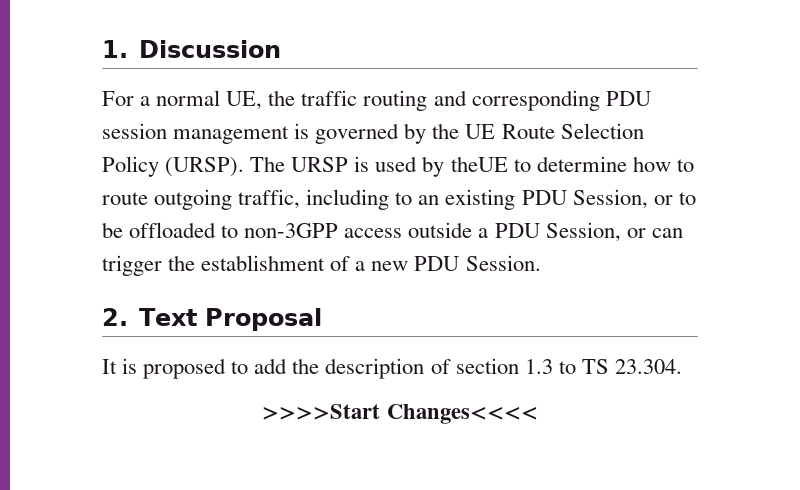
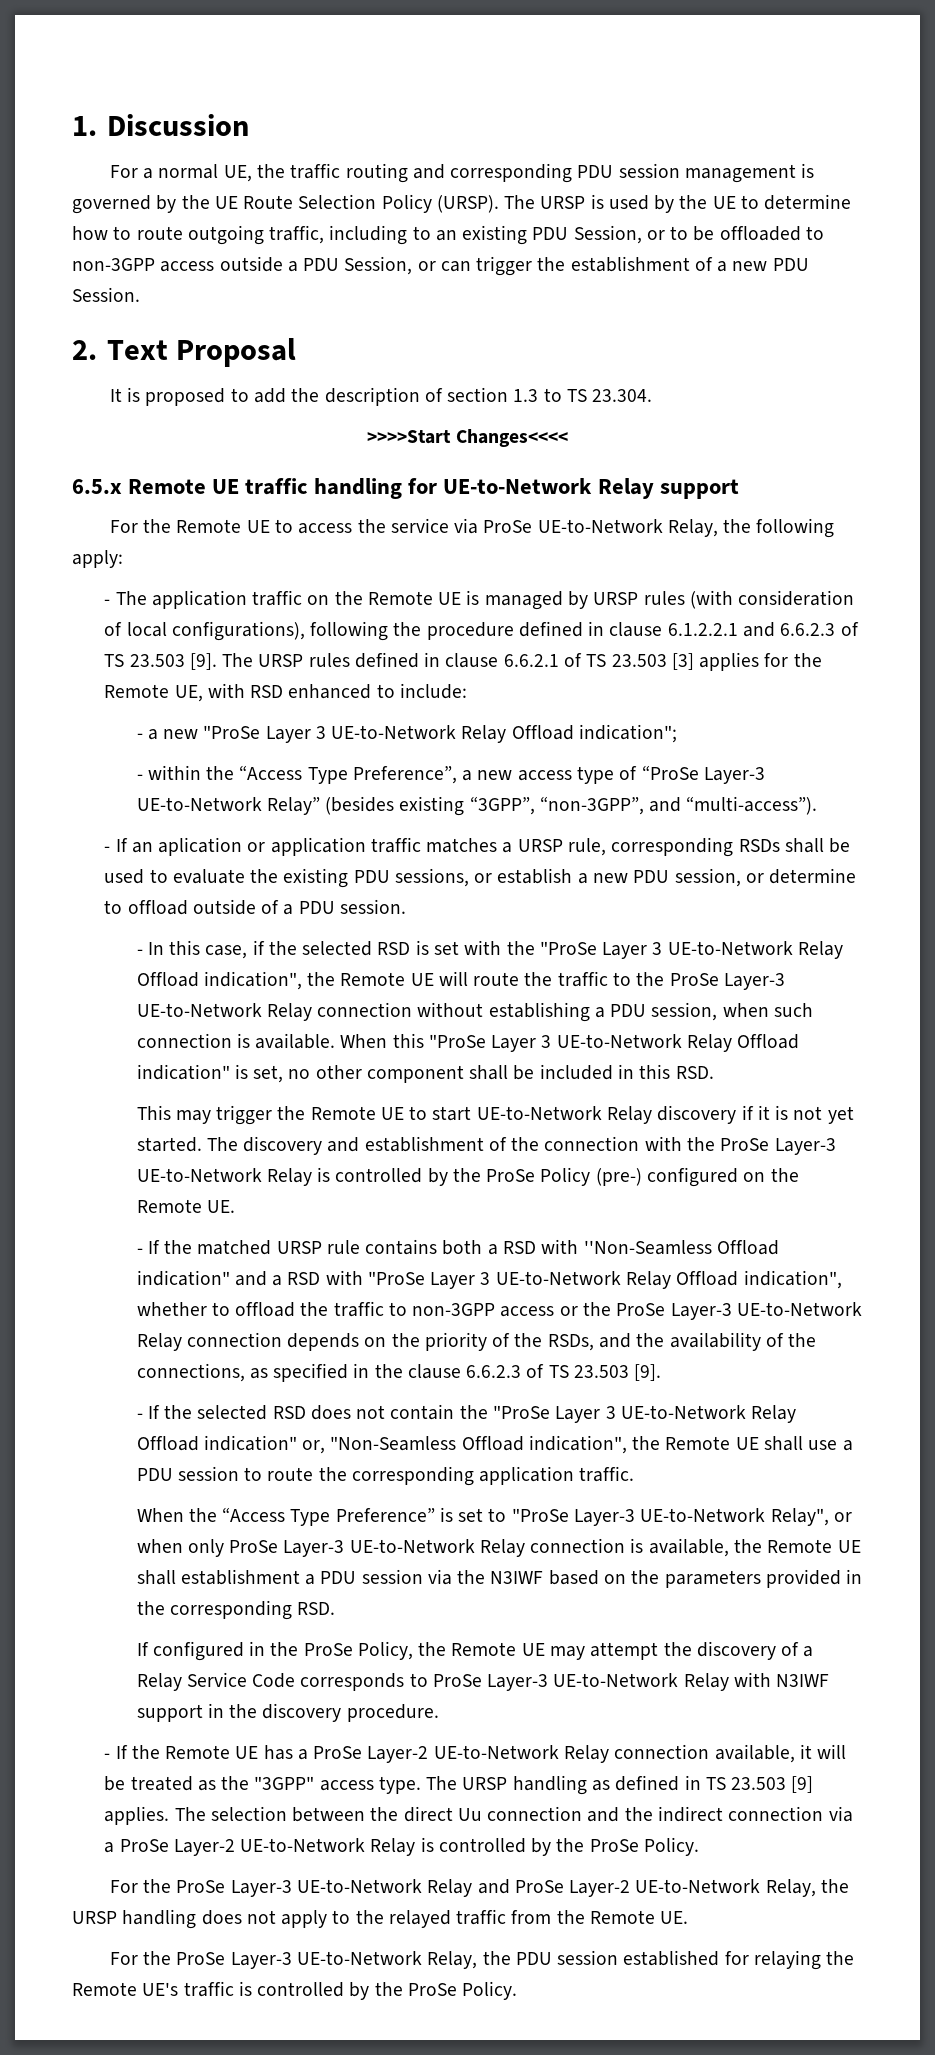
- The URSP is used by theUE to determine how to route outgoing traffic, including to an existing PDU Session, or to be offloaded to non-3GPP access outside a PDU Session, or can trigger the establishment of a new PDU Session.
+ The URSP is used by the UE to determine how to route outgoing traffic, including to an existing PDU Session, or to be offloaded to non-3GPP access outside a PDU Session, or can trigger the establishment of a new PDU Session.
+ 6.5.x Remote UE traffic handling for UE-to-Network Relay support
+ For the Remote UE to access the service via ProSe UE-to-Network Relay, the following apply:
+ - The application traffic on the Remote UE is managed by URSP rules (with consideration of local configurations), following the procedure defined in clause 6.1.2.2.1 and 6.6.2.3 of TS 23.503 [9]. The URSP rules defined in clause 6.6.2.1 of TS 23.503 [3] applies for the Remote UE, with RSD enhanced to include:
+ - a new "ProSe Layer 3 UE-to-Network Relay Offload indication";
+ - within the “Access Type Preference”, a new access type of “ProSe Layer-3 UE-to-Network Relay” (besides existing “3GPP”, “non-3GPP”, and “multi-access”).
+ - If an aplication or application traffic matches a URSP rule, corresponding RSDs shall be used to evaluate the existing PDU sessions, or establish a new PDU session, or determine to offload outside of a PDU session.
+ - In this case, if the selected RSD is set with the "ProSe Layer 3 UE-to-Network Relay Offload indication", the Remote UE will route the traffic to the ProSe Layer-3 UE-to-Network Relay connection without establishing a PDU session, when such connection is available. When this "ProSe Layer 3 UE-to-Network Relay Offload indication" is set, no other component shall be included in this RSD.
+ This may trigger the Remote UE to start UE-to-Network Relay discovery if it is not yet started. The discovery and establishment of the connection with the ProSe Layer-3 UE-to-Network Relay is controlled by the ProSe Policy (pre-) configured on the Remote UE.
+ - If the matched URSP rule contains both a RSD with ''Non-Seamless Offload indication" and a RSD with "ProSe Layer 3 UE-to-Network Relay Offload indication", whether to offload the traffic to non-3GPP access or the ProSe Layer-3 UE-to-Network Relay connection depends on the priority of the RSDs, and the availability of the connections, as specified in the clause 6.6.2.3 of TS 23.503 [9].
+ - If the selected RSD does not contain the "ProSe Layer 3 UE-to-Network Relay Offload indication" or, "Non-Seamless Offload indication", the Remote UE shall use a PDU session to route the corresponding application traffic.
+ When the “Access Type Preference” is set to "ProSe Layer-3 UE-to-Network Relay", or when only ProSe Layer-3 UE-to-Network Relay connection is available, the Remote UE shall establishment a PDU session via the N3IWF based on the parameters provided in the corresponding RSD.
+ If configured in the ProSe Policy, the Remote UE may attempt the discovery of a Relay Service Code corresponds to ProSe Layer-3 UE-to-Network Relay with N3IWF support in the discovery procedure.
+ - If the Remote UE has a ProSe Layer-2 UE-to-Network Relay connection available, it will be treated as the "3GPP" access type. The URSP handling as defined in TS 23.503 [9] applies. The selection between the direct Uu connection and the indirect connection via a ProSe Layer-2 UE-to-Network Relay is controlled by the ProSe Policy.
+ For the ProSe Layer-3 UE-to-Network Relay and ProSe Layer-2 UE-to-Network Relay, the URSP handling does not apply to the relayed traffic from the Remote UE.
+ For the ProSe Layer-3 UE-to-Network Relay, the PDU session established for relaying the Remote UE's traffic is controlled by the ProSe Policy.

